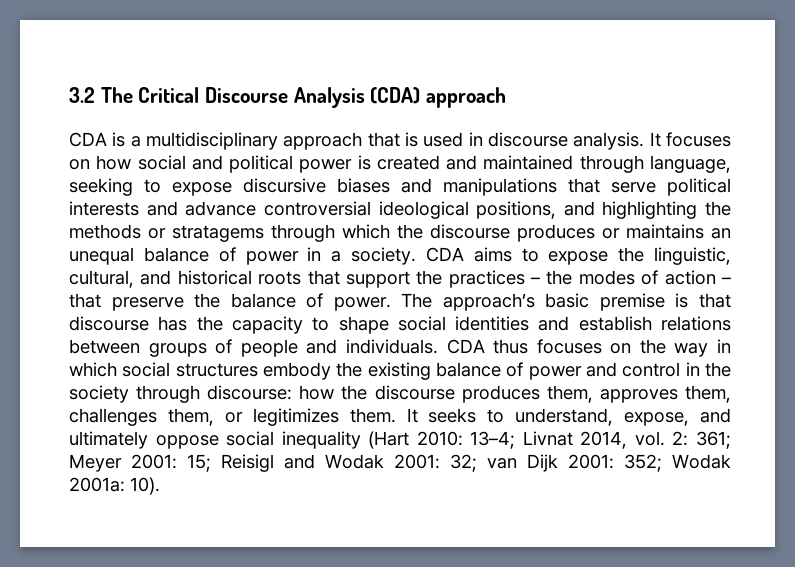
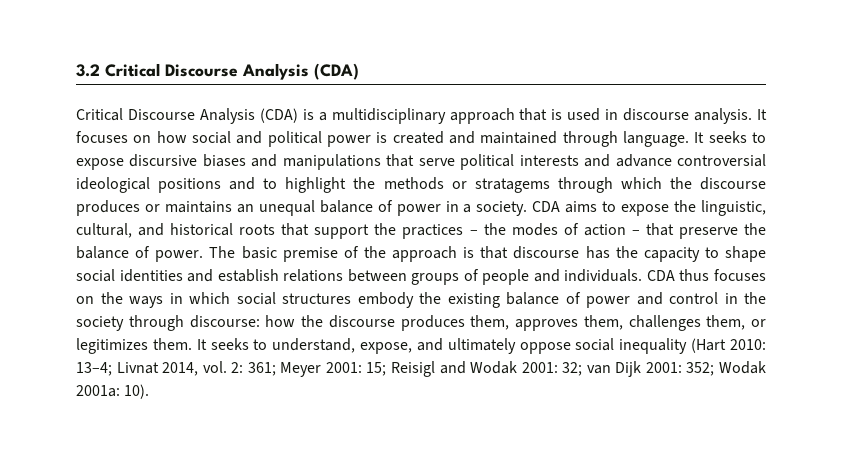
- 3.2 The Critical Discourse Analysis (CDA) approach
- CDA is a multidisciplinary approach that is used in discourse analysis.
+ 3.2 Critical Discourse Analysis (CDA)
+ Critical Discourse Analysis (CDA) is a multidisciplinary approach that is used in discourse analysis.
- It focuses on how social and political power is created and maintained through language, seeking to expose discursive biases and manipulations that serve political interests and advance controversial ideological positions, and highlighting the methods or stratagems through which the discourse produces or maintains an unequal balance of power in a society.
+ It focuses on how social and political power is created and maintained through language. It seeks to expose discursive biases and manipulations that serve political interests and advance controversial ideological positions and to highlight the methods or stratagems through which the discourse produces or maintains an unequal balance of power in a society.
- The approach’s basic premise is that discourse has the capacity to shape social identities and establish relations between groups of people and individuals.
+ The basic premise of the approach is that discourse has the capacity to shape social identities and establish relations between groups of people and individuals.
- CDA thus focuses on the way in which social structures embody the existing balance of power and control in the society through discourse: how the discourse produces them, approves them, challenges them, or legitimizes them.
+ CDA thus focuses on the ways in which social structures embody the existing balance of power and control in the society through discourse: how the discourse produces them, approves them, challenges them, or legitimizes them.

